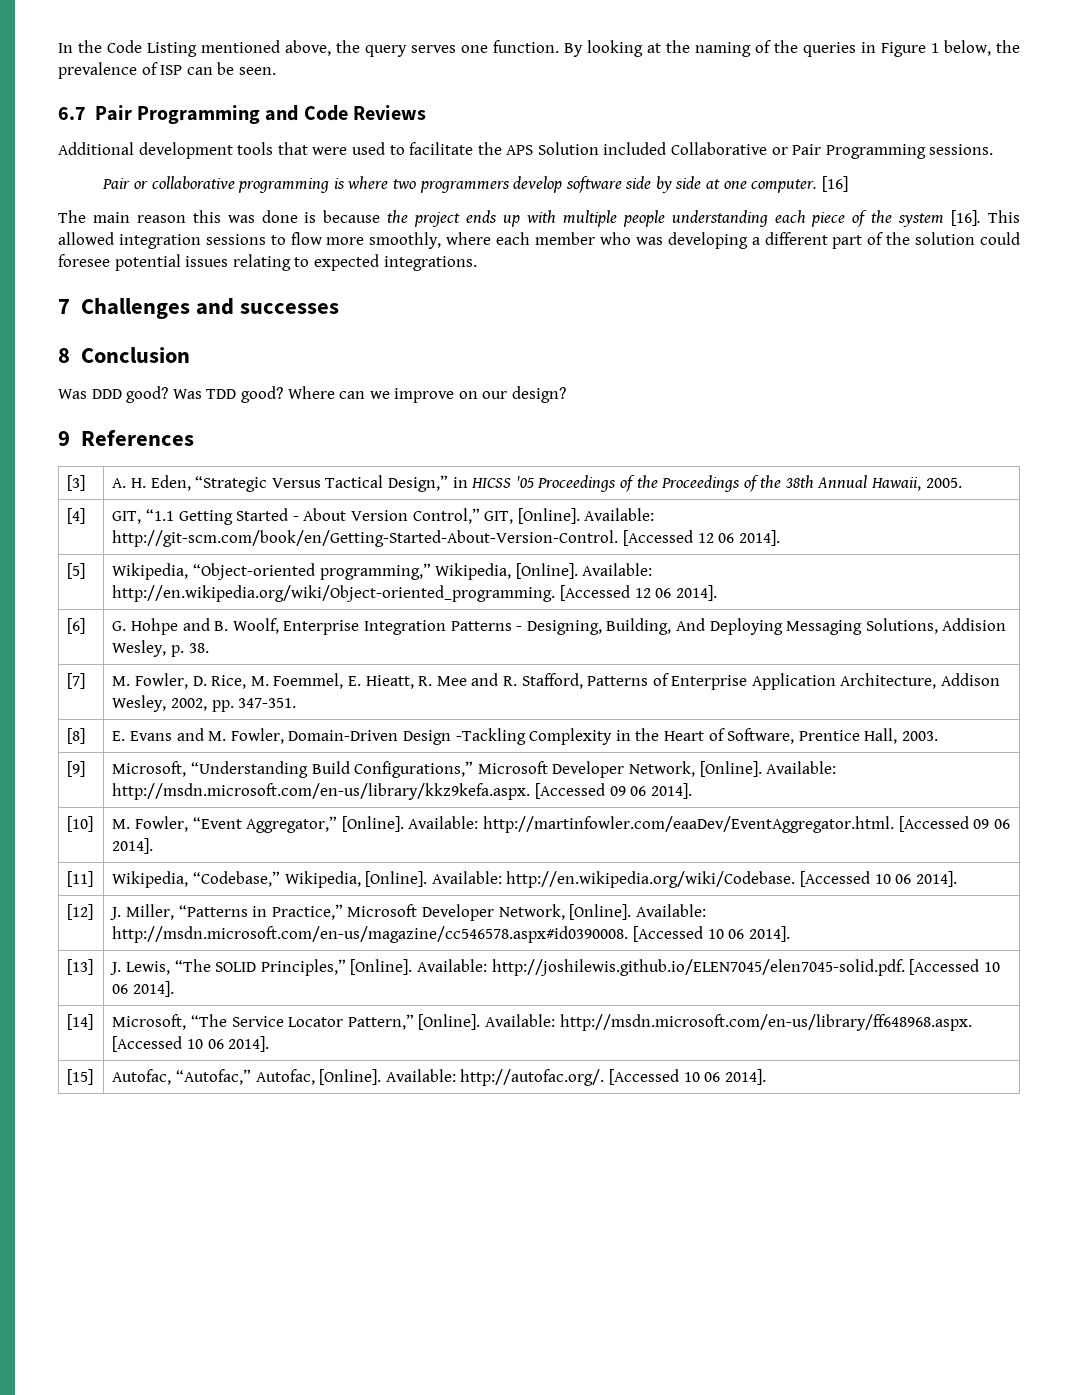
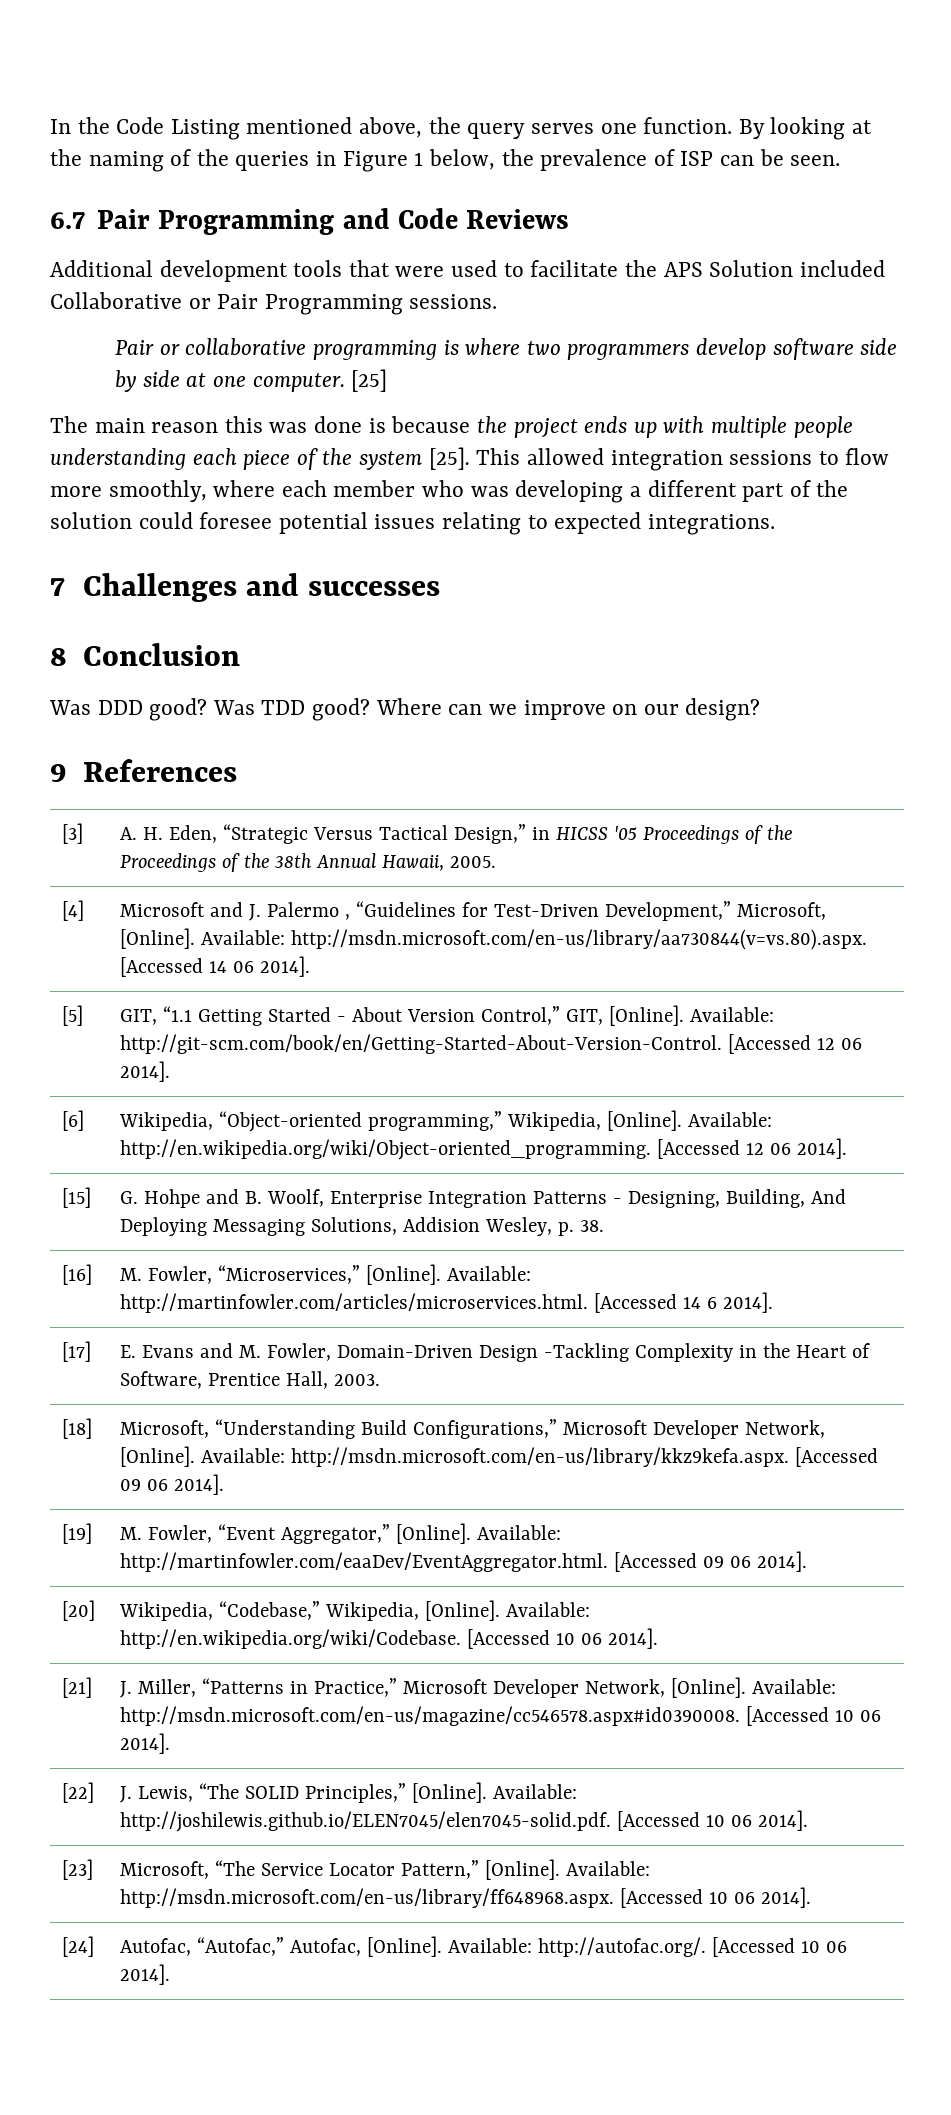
- [16]
+ [25]
- The main reason this was done is because the project ends up with multiple people understanding each piece of the system [16].
+ The main reason this was done is because the project ends up with multiple people understanding each piece of the system [25].
- [4] | GIT, “1.1 Getting Started - About Version Control,” GIT, [Online]. Available: http://git-scm.com/book/en/Getting-Started-About-Version-Control. [Accessed 12 06 2014].
+ [4] | Microsoft and J. Palermo , “Guidelines for Test-Driven Development,” Microsoft, [Online]. Available: http://msdn.microsoft.com/en-us/library/aa730844(v=vs.80).aspx. [Accessed 14 06 2014].
+ [5] | GIT, “1.1 Getting Started - About Version Control,” GIT, [Online]. Available: http://git-scm.com/book/en/Getting-Started-About-Version-Control. [Accessed 12 06 2014].
- [5] | Wikipedia, “Object-oriented programming,” Wikipedia, [Online]. Available: http://en.wikipedia.org/wiki/Object-oriented_programming. [Accessed 12 06 2014].
+ [6] | Wikipedia, “Object-oriented programming,” Wikipedia, [Online]. Available: http://en.wikipedia.org/wiki/Object-oriented_programming. [Accessed 12 06 2014].
- [6] | G. Hohpe and B. Woolf, Enterprise Integration Patterns - Designing, Building, And Deploying Messaging Solutions, Addision Wesley, p. 38.
+ [15] | G. Hohpe and B. Woolf, Enterprise Integration Patterns - Designing, Building, And Deploying Messaging Solutions, Addision Wesley, p. 38.
- [7] | M. Fowler, D. Rice, M. Foemmel, E. Hieatt, R. Mee and R. Stafford, Patterns of Enterprise Application Architecture, Addison Wesley, 2002, pp. 347-351.
- [8] | E. Evans and M. Fowler, Domain-Driven Design -Tackling Complexity in the Heart of Software, Prentice Hall, 2003.
+ [16] | M. Fowler, “Microservices,” [Online]. Available: http://martinfowler.com/articles/microservices.html. [Accessed 14 6 2014].
+ [17] | E. Evans and M. Fowler, Domain-Driven Design -Tackling Complexity in the Heart of Software, Prentice Hall, 2003.
- [9] | Microsoft, “Understanding Build Configurations,” Microsoft Developer Network, [Online]. Available: http://msdn.microsoft.com/en-us/library/kkz9kefa.aspx. [Accessed 09 06 2014].
+ [18] | Microsoft, “Understanding Build Configurations,” Microsoft Developer Network, [Online]. Available: http://msdn.microsoft.com/en-us/library/kkz9kefa.aspx. [Accessed 09 06 2014].
- [10] | M. Fowler, “Event Aggregator,” [Online]. Available: http://martinfowler.com/eaaDev/EventAggregator.html. [Accessed 09 06 2014].
+ [19] | M. Fowler, “Event Aggregator,” [Online]. Available: http://martinfowler.com/eaaDev/EventAggregator.html. [Accessed 09 06 2014].
- [11] | Wikipedia, “Codebase,” Wikipedia, [Online]. Available: http://en.wikipedia.org/wiki/Codebase. [Accessed 10 06 2014].
+ [20] | Wikipedia, “Codebase,” Wikipedia, [Online]. Available: http://en.wikipedia.org/wiki/Codebase. [Accessed 10 06 2014].
- [12] | J. Miller, “Patterns in Practice,” Microsoft Developer Network, [Online]. Available: http://msdn.microsoft.com/en-us/magazine/cc546578.aspx#id0390008. [Accessed 10 06 2014].
+ [21] | J. Miller, “Patterns in Practice,” Microsoft Developer Network, [Online]. Available: http://msdn.microsoft.com/en-us/magazine/cc546578.aspx#id0390008. [Accessed 10 06 2014].
- [13] | J. Lewis, “The SOLID Principles,” [Online]. Available: http://joshilewis.github.io/ELEN7045/elen7045-solid.pdf. [Accessed 10 06 2014].
+ [22] | J. Lewis, “The SOLID Principles,” [Online]. Available: http://joshilewis.github.io/ELEN7045/elen7045-solid.pdf. [Accessed 10 06 2014].
- [14] | Microsoft, “The Service Locator Pattern,” [Online]. Available: http://msdn.microsoft.com/en-us/library/ff648968.aspx. [Accessed 10 06 2014].
+ [23] | Microsoft, “The Service Locator Pattern,” [Online]. Available: http://msdn.microsoft.com/en-us/library/ff648968.aspx. [Accessed 10 06 2014].
- [15] | Autofac, “Autofac,” Autofac, [Online]. Available: http://autofac.org/. [Accessed 10 06 2014].
+ [24] | Autofac, “Autofac,” Autofac, [Online]. Available: http://autofac.org/. [Accessed 10 06 2014].

